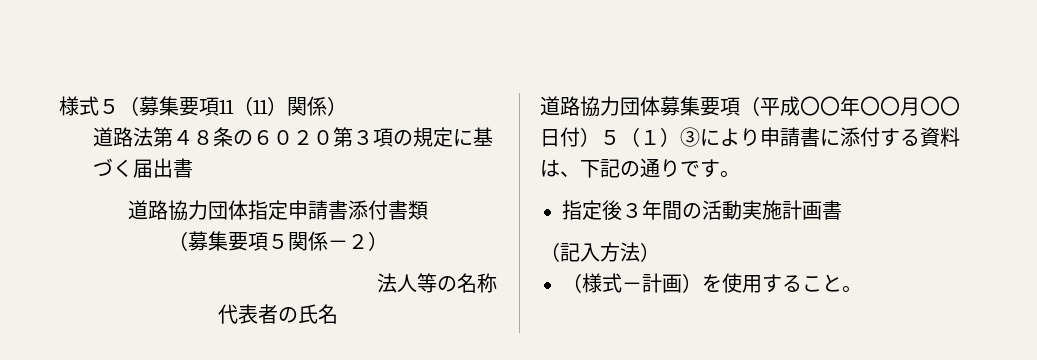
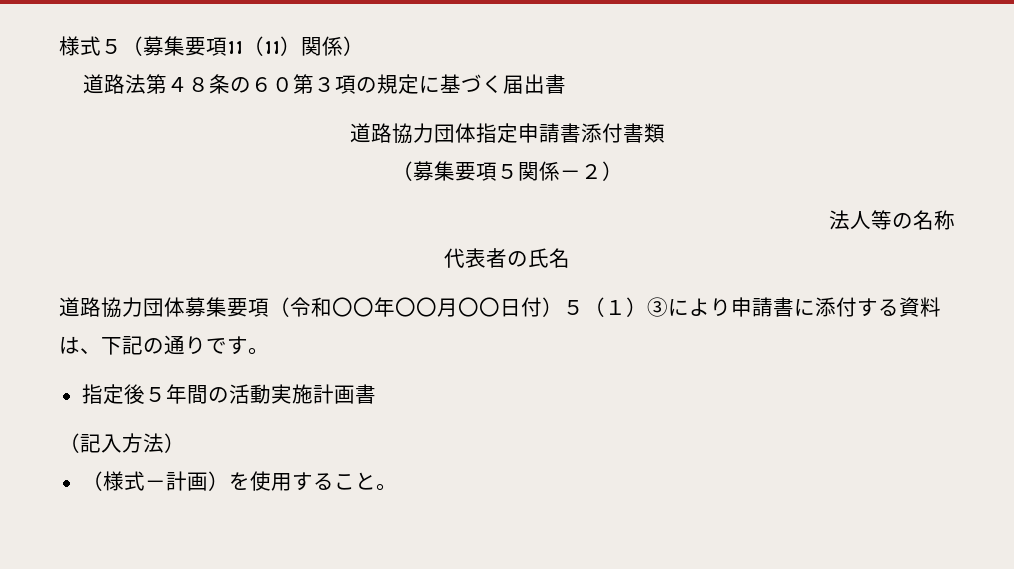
- 道路法第４８条の６０２０第３項の規定に基づく届出書
+ 道路法第４８条の６０第３項の規定に基づく届出書
- 道路協力団体募集要項（平成〇〇年〇〇月〇〇日付）５（１）③により申請書に添付する資料は、下記の通りです。
+ 道路協力団体募集要項（令和〇〇年〇〇月〇〇日付）５（１）③により申請書に添付する資料は、下記の通りです。
- 指定後３年間の活動実施計画書
+ 指定後５年間の活動実施計画書

